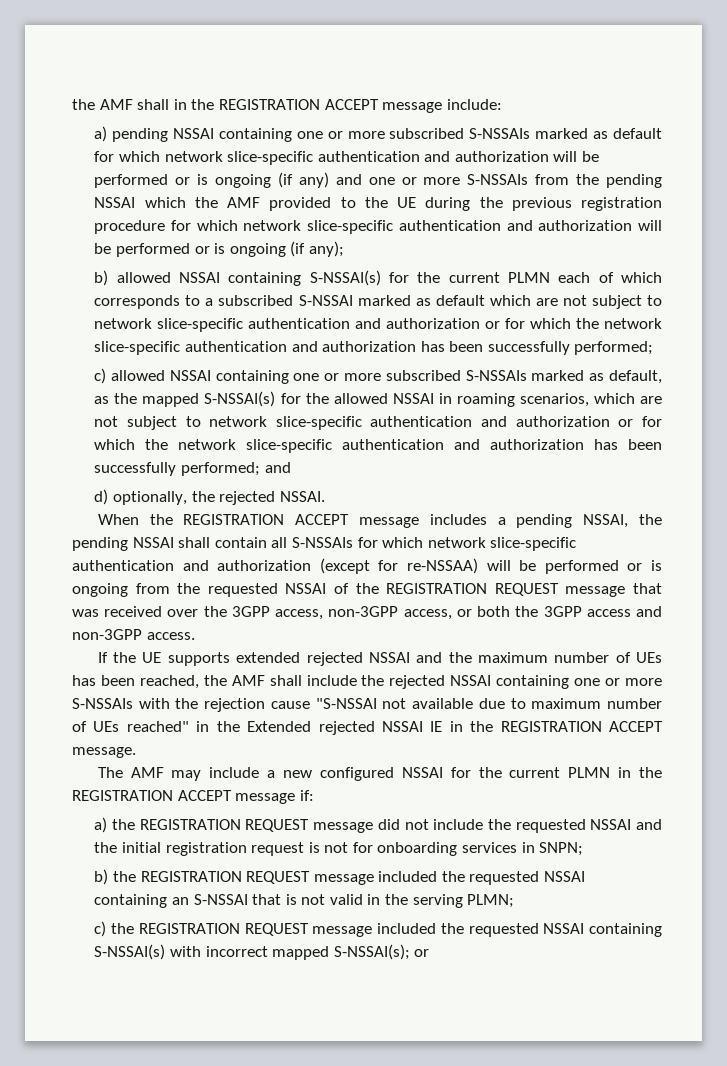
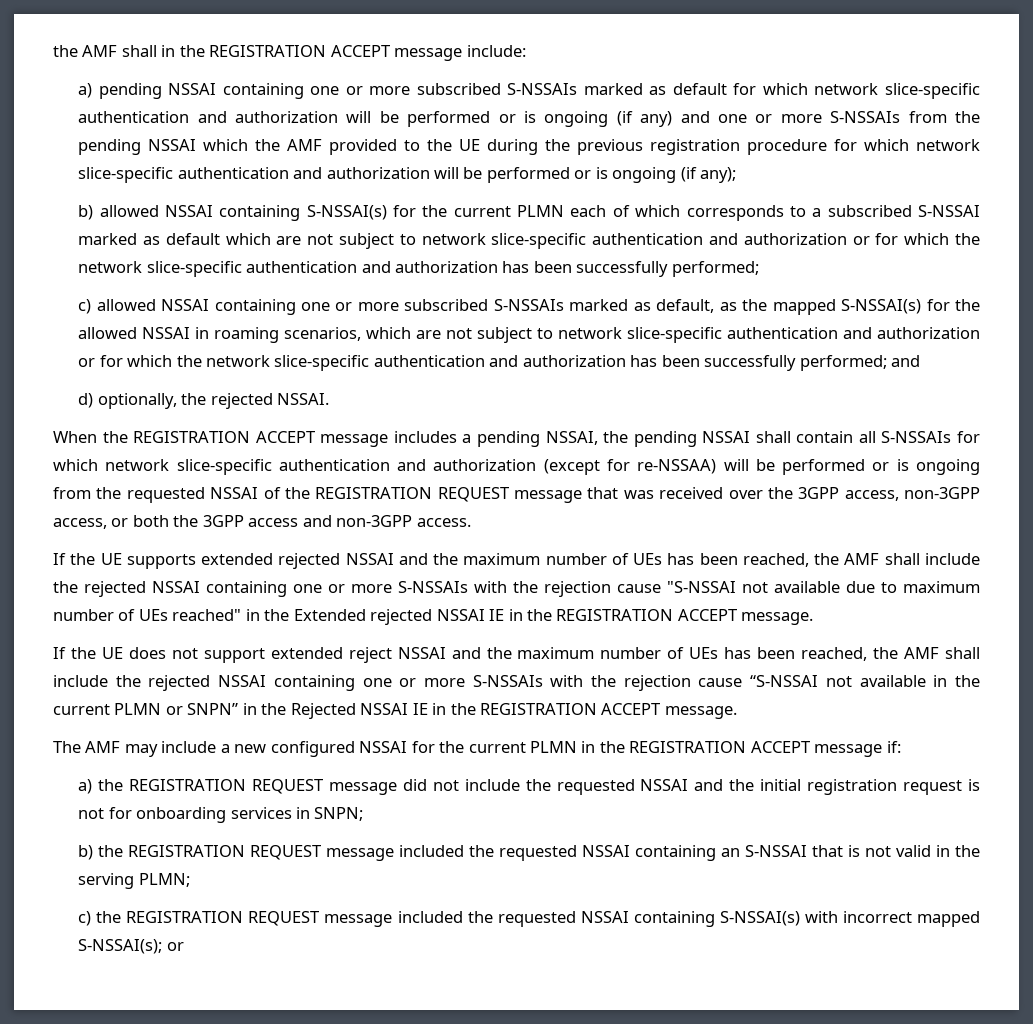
+ If the UE does not support extended reject NSSAI and the maximum number of UEs has been reached, the AMF shall include the rejected NSSAI containing one or more S-NSSAIs with the rejection cause “S-NSSAI not available in the current PLMN or SNPN” in the Rejected NSSAI IE in the REGISTRATION ACCEPT message.

